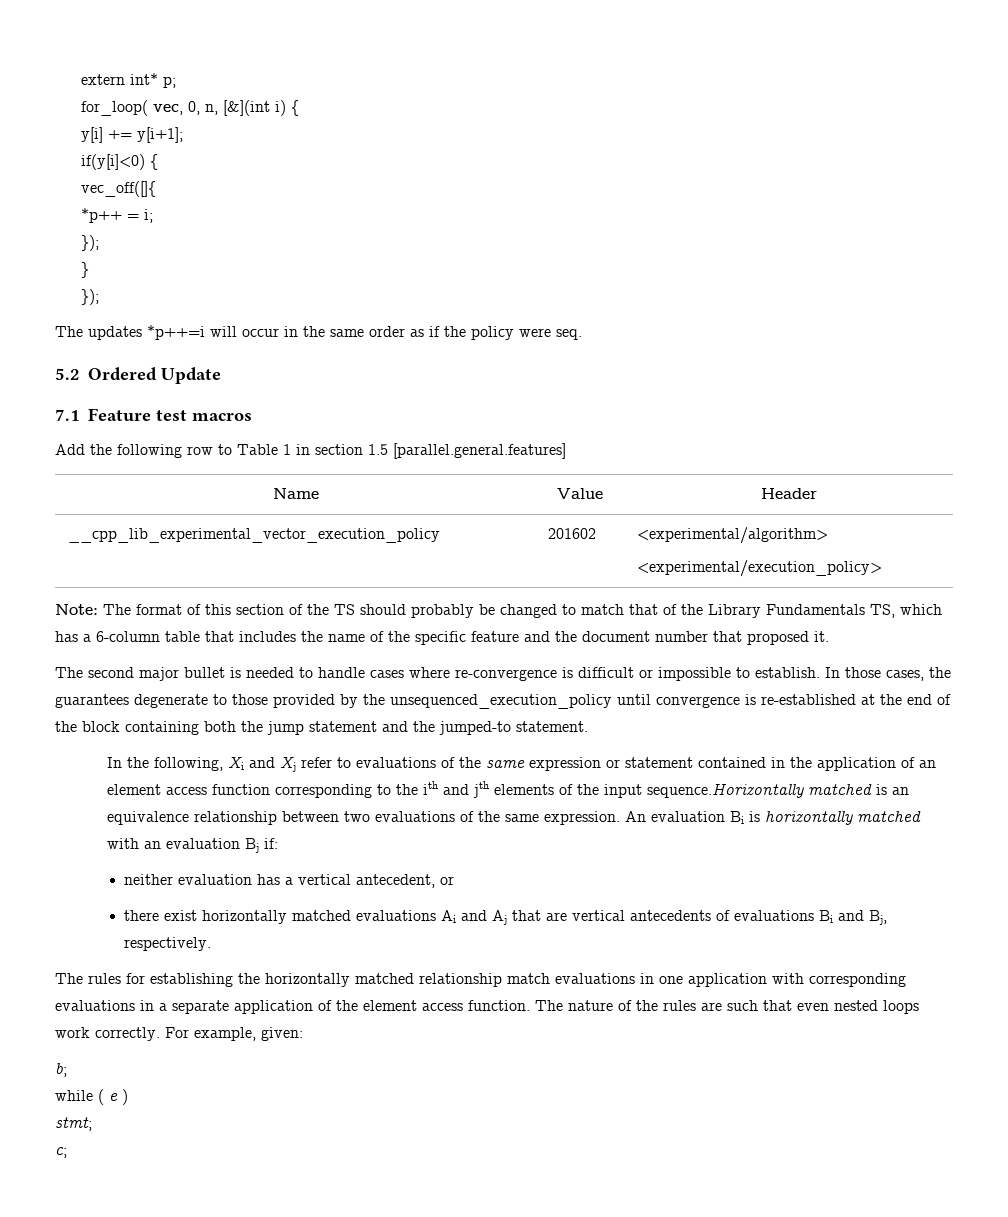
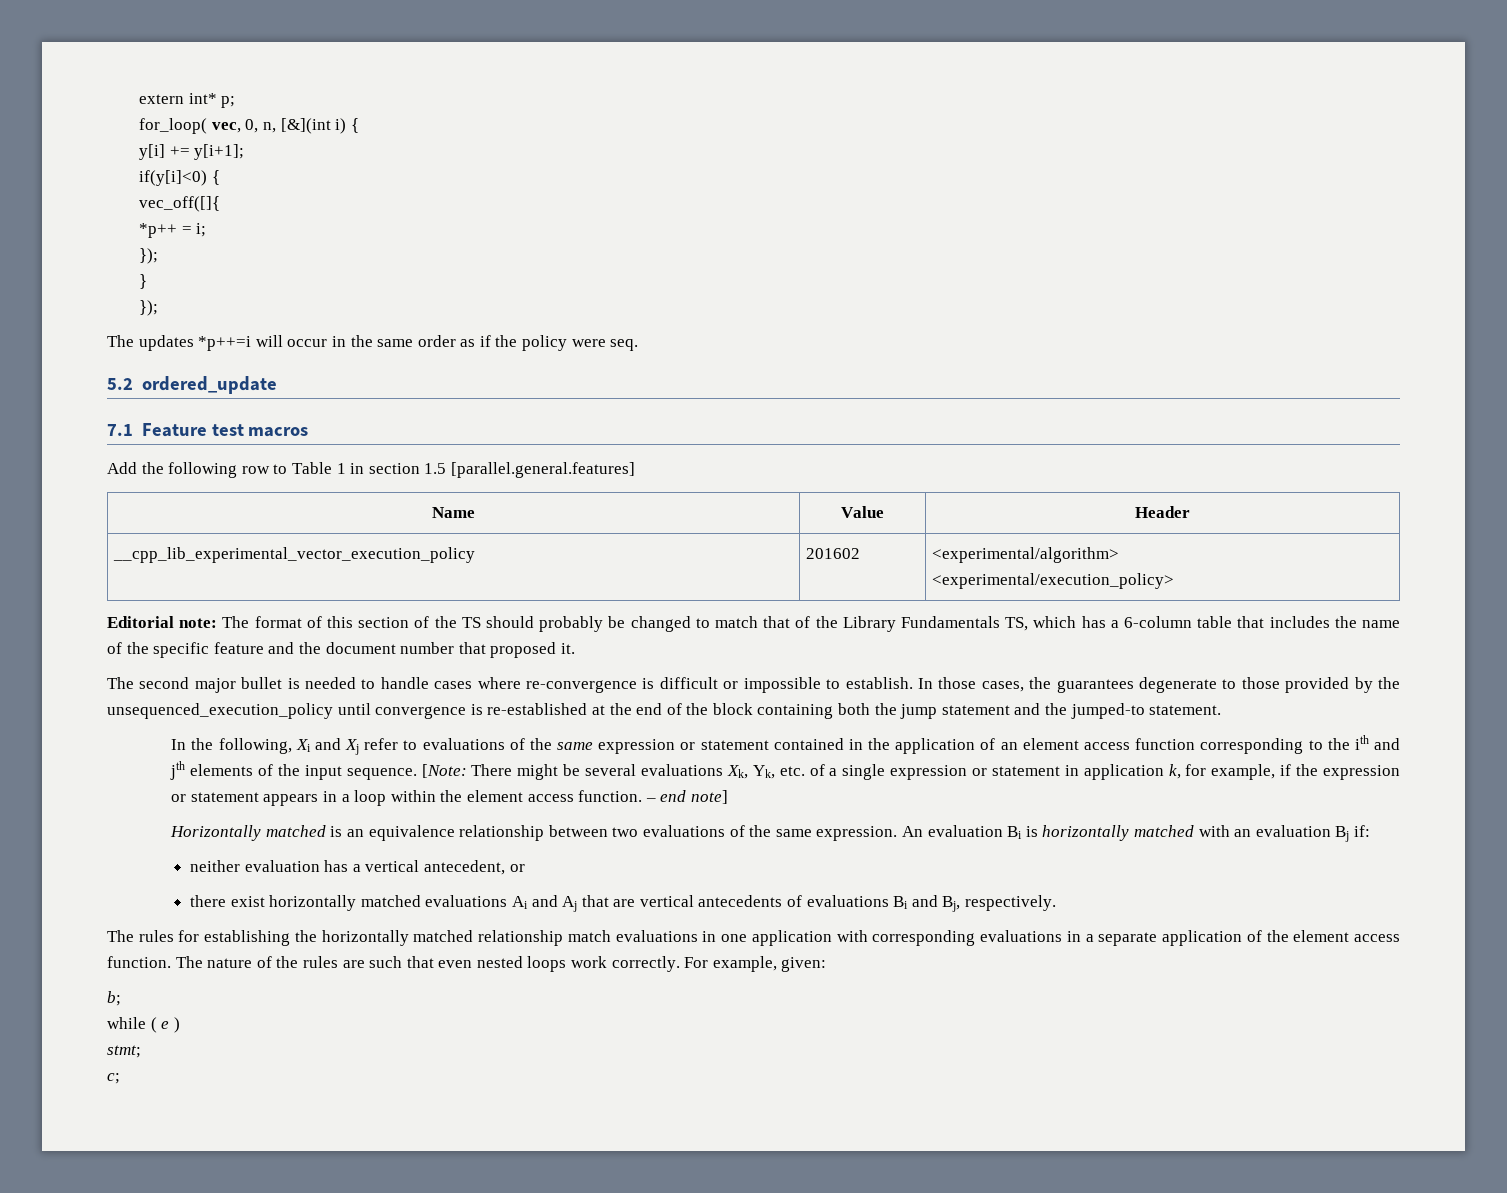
- 5.2 Ordered Update
+ 5.2 ordered_update
- Note: The format of this section of the TS should probably be changed to match that of the Library Fundamentals TS, which has a 6-column table that includes the name of the specific feature and the document number that proposed it.
+ Editorial note: The format of this section of the TS should probably be changed to match that of the Library Fundamentals TS, which has a 6-column table that includes the name of the specific feature and the document number that proposed it.
- In the following, Xi and Xj refer to evaluations of the same expression or statement contained in the application of an element access function corresponding to the ith and jth elements of the input sequence.Horizontally matched is an equivalence relationship between two evaluations of the same expression.
+ In the following, Xi and Xj refer to evaluations of the same expression or statement contained in the application of an element access function corresponding to the ith and jth elements of the input sequence. [Note: There might be several evaluations Xk, Yk, etc. of a single expression or statement in application k, for example, if the expression or statement appears in a loop within the element access function. – end note]
+ Horizontally matched is an equivalence relationship between two evaluations of the same expression.

